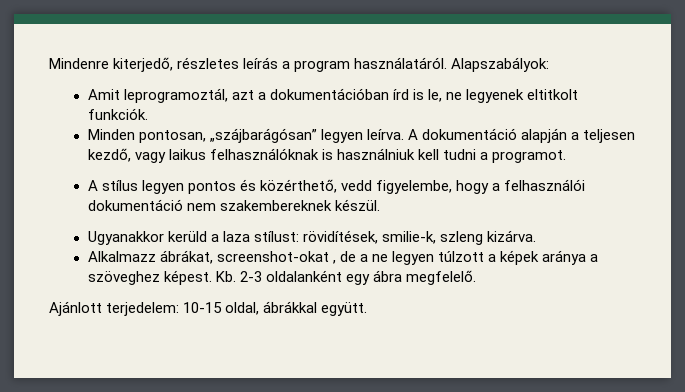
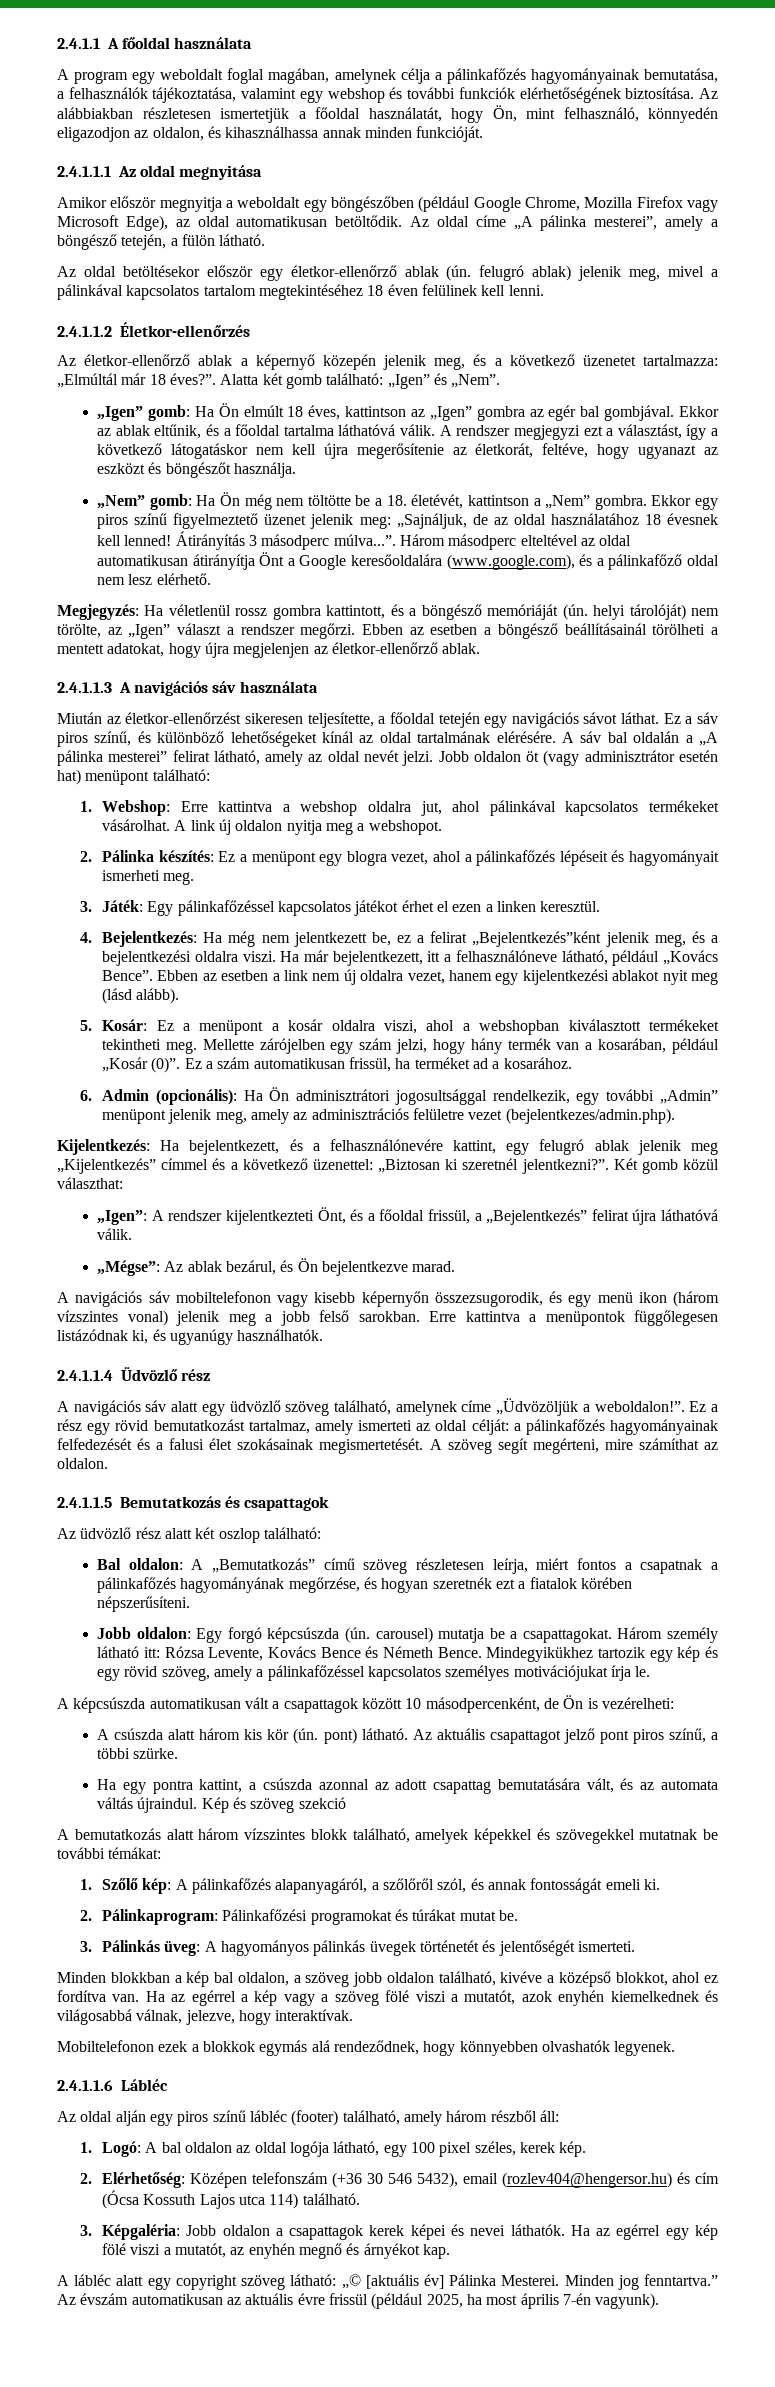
- Mindenre kiterjedő, részletes leírás a program használatáról. Alapszabályok:
- Amit leprogramoztál, azt a dokumentációban írd is le, ne legyenek eltitkolt funkciók.
- Minden pontosan, „szájbarágósan” legyen leírva. A dokumentáció alapján a teljesen kezdő, vagy laikus felhasználóknak is használniuk kell tudni a programot.
- A stílus legyen pontos és közérthető, vedd figyelembe, hogy a felhasználói dokumentáció nem szakembereknek készül.
- Ugyanakkor kerüld a laza stílust: rövidítések, smilie-k, szleng kizárva.
- Alkalmazz ábrákat, screenshot-okat , de a ne legyen túlzott a képek aránya a szöveghez képest. Kb. 2-3 oldalanként egy ábra megfelelő.
- Ajánlott terjedelem: 10-15 oldal, ábrákkal együtt.
+ 2.4.1.1 A főoldal használata
+ A program egy weboldalt foglal magában, amelynek célja a pálinkafőzés hagyományainak bemutatása, a felhasználók tájékoztatása, valamint egy webshop és további funkciók elérhetőségének biztosítása. Az alábbiakban részletesen ismertetjük a főoldal használatát, hogy Ön, mint felhasználó, könnyedén eligazodjon az oldalon, és kihasználhassa annak minden funkcióját.
+ 2.4.1.1.1 Az oldal megnyitása
+ Amikor először megnyitja a weboldalt egy böngészőben (például Google Chrome, Mozilla Firefox vagy Microsoft Edge), az oldal automatikusan betöltődik. Az oldal címe „A pálinka mesterei”, amely a böngésző tetején, a fülön látható.
+ Az oldal betöltésekor először egy életkor-ellenőrző ablak (ún. felugró ablak) jelenik meg, mivel a pálinkával kapcsolatos tartalom megtekintéséhez 18 éven felülinek kell lenni.
+ 2.4.1.1.2 Életkor-ellenőrzés
+ Az életkor-ellenőrző ablak a képernyő közepén jelenik meg, és a következő üzenetet tartalmazza: „Elmúltál már 18 éves?”. Alatta két gomb található: „Igen” és „Nem”.
+ „Igen” gomb: Ha Ön elmúlt 18 éves, kattintson az „Igen” gombra az egér bal gombjával. Ekkor az ablak eltűnik, és a főoldal tartalma láthatóvá válik. A rendszer megjegyzi ezt a választást, így a következő látogatáskor nem kell újra megerősítenie az életkorát, feltéve, hogy ugyanazt az eszközt és böngészőt használja.
+ „Nem” gomb: Ha Ön még nem töltötte be a 18. életévét, kattintson a „Nem” gombra. Ekkor egy piros színű figyelmeztető üzenet jelenik meg: „Sajnáljuk, de az oldal használatához 18 évesnek kell lenned! Átirányítás 3 másodperc múlva...”. Három másodperc elteltével az oldal automatikusan átirányítja Önt a Google keresőoldalára (www.google.com), és a pálinkafőző oldal nem lesz elérhető.
+ Megjegyzés: Ha véletlenül rossz gombra kattintott, és a böngésző memóriáját (ún. helyi tárolóját) nem törölte, az „Igen” választ a rendszer megőrzi. Ebben az esetben a böngésző beállításainál törölheti a mentett adatokat, hogy újra megjelenjen az életkor-ellenőrző ablak.
+ 2.4.1.1.3 A navigációs sáv használata
+ Miután az életkor-ellenőrzést sikeresen teljesítette, a főoldal tetején egy navigációs sávot láthat. Ez a sáv piros színű, és különböző lehetőségeket kínál az oldal tartalmának elérésére. A sáv bal oldalán a „A pálinka mesterei” felirat látható, amely az oldal nevét jelzi. Jobb oldalon öt (vagy adminisztrátor esetén hat) menüpont található:
+ 1. Webshop: Erre kattintva a webshop oldalra jut, ahol pálinkával kapcsolatos termékeket vásárolhat. A link új oldalon nyitja meg a webshopot.
+ 2. Pálinka készítés: Ez a menüpont egy blogra vezet, ahol a pálinkafőzés lépéseit és hagyományait ismerheti meg.
+ 3. Játék: Egy pálinkafőzéssel kapcsolatos játékot érhet el ezen a linken keresztül.
+ 4. Bejelentkezés: Ha még nem jelentkezett be, ez a felirat „Bejelentkezés”ként jelenik meg, és a bejelentkezési oldalra viszi. Ha már bejelentkezett, itt a felhasználóneve látható, például „Kovács Bence”. Ebben az esetben a link nem új oldalra vezet, hanem egy kijelentkezési ablakot nyit meg (lásd alább).
+ 5. Kosár: Ez a menüpont a kosár oldalra viszi, ahol a webshopban kiválasztott termékeket tekintheti meg. Mellette zárójelben egy szám jelzi, hogy hány termék van a kosarában, például „Kosár (0)”. Ez a szám automatikusan frissül, ha terméket ad a kosarához.
+ 6. Admin (opcionális): Ha Ön adminisztrátori jogosultsággal rendelkezik, egy további „Admin” menüpont jelenik meg, amely az adminisztrációs felületre vezet (bejelentkezes/admin.php).
+ Kijelentkezés: Ha bejelentkezett, és a felhasználónevére kattint, egy felugró ablak jelenik meg „Kijelentkezés” címmel és a következő üzenettel: „Biztosan ki szeretnél jelentkezni?”. Két gomb közül választhat:
+ „Igen”: A rendszer kijelentkezteti Önt, és a főoldal frissül, a „Bejelentkezés” felirat újra láthatóvá válik.
+ „Mégse”: Az ablak bezárul, és Ön bejelentkezve marad.
+ A navigációs sáv mobiltelefonon vagy kisebb képernyőn összezsugorodik, és egy menü ikon (három vízszintes vonal) jelenik meg a jobb felső sarokban. Erre kattintva a menüpontok függőlegesen listázódnak ki, és ugyanúgy használhatók.
+ 2.4.1.1.4 Üdvözlő rész
+ A navigációs sáv alatt egy üdvözlő szöveg található, amelynek címe „Üdvözöljük a weboldalon!”. Ez a rész egy rövid bemutatkozást tartalmaz, amely ismerteti az oldal célját: a pálinkafőzés hagyományainak felfedezését és a falusi élet szokásainak megismertetését. A szöveg segít megérteni, mire számíthat az oldalon.
+ 2.4.1.1.5 Bemutatkozás és csapattagok
+ Az üdvözlő rész alatt két oszlop található:
+ Bal oldalon: A „Bemutatkozás” című szöveg részletesen leírja, miért fontos a csapatnak a pálinkafőzés hagyományának megőrzése, és hogyan szeretnék ezt a fiatalok körében népszerűsíteni.
+ Jobb oldalon: Egy forgó képcsúszda (ún. carousel) mutatja be a csapattagokat. Három személy látható itt: Rózsa Levente, Kovács Bence és Németh Bence. Mindegyikükhez tartozik egy kép és egy rövid szöveg, amely a pálinkafőzéssel kapcsolatos személyes motivációjukat írja le.
+ A képcsúszda automatikusan vált a csapattagok között 10 másodpercenként, de Ön is vezérelheti:
+ A csúszda alatt három kis kör (ún. pont) látható. Az aktuális csapattagot jelző pont piros színű, a többi szürke.
+ Ha egy pontra kattint, a csúszda azonnal az adott csapattag bemutatására vált, és az automata váltás újraindul. Kép és szöveg szekció
+ A bemutatkozás alatt három vízszintes blokk található, amelyek képekkel és szövegekkel mutatnak be további témákat:
+ 1. Szőlő kép: A pálinkafőzés alapanyagáról, a szőlőről szól, és annak fontosságát emeli ki.
+ 2. Pálinkaprogram: Pálinkafőzési programokat és túrákat mutat be.
+ 3. Pálinkás üveg: A hagyományos pálinkás üvegek történetét és jelentőségét ismerteti.
+ Minden blokkban a kép bal oldalon, a szöveg jobb oldalon található, kivéve a középső blokkot, ahol ez fordítva van. Ha az egérrel a kép vagy a szöveg fölé viszi a mutatót, azok enyhén kiemelkednek és világosabbá válnak, jelezve, hogy interaktívak.
+ Mobiltelefonon ezek a blokkok egymás alá rendeződnek, hogy könnyebben olvashatók legyenek.
+ 2.4.1.1.6 Lábléc
+ Az oldal alján egy piros színű lábléc (footer) található, amely három részből áll:
+ 1. Logó: A bal oldalon az oldal logója látható, egy 100 pixel széles, kerek kép.
+ 2. Elérhetőség: Középen telefonszám (+36 30 546 5432), email (rozlev404@hengersor.hu) és cím (Ócsa Kossuth Lajos utca 114) található.
+ 3. Képgaléria: Jobb oldalon a csapattagok kerek képei és nevei láthatók. Ha az egérrel egy kép fölé viszi a mutatót, az enyhén megnő és árnyékot kap.
+ A lábléc alatt egy copyright szöveg látható: „© [aktuális év] Pálinka Mesterei. Minden jog fenntartva.” Az évszám automatikusan az aktuális évre frissül (például 2025, ha most április 7-én vagyunk).

